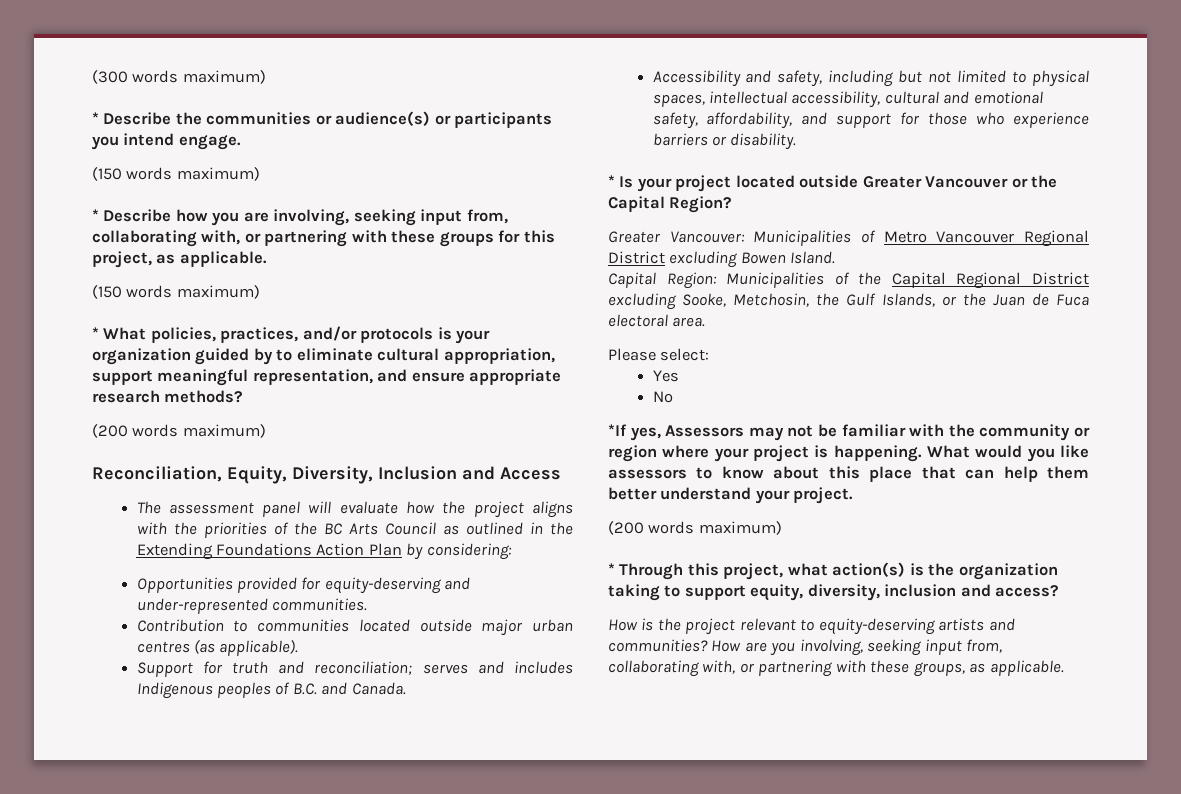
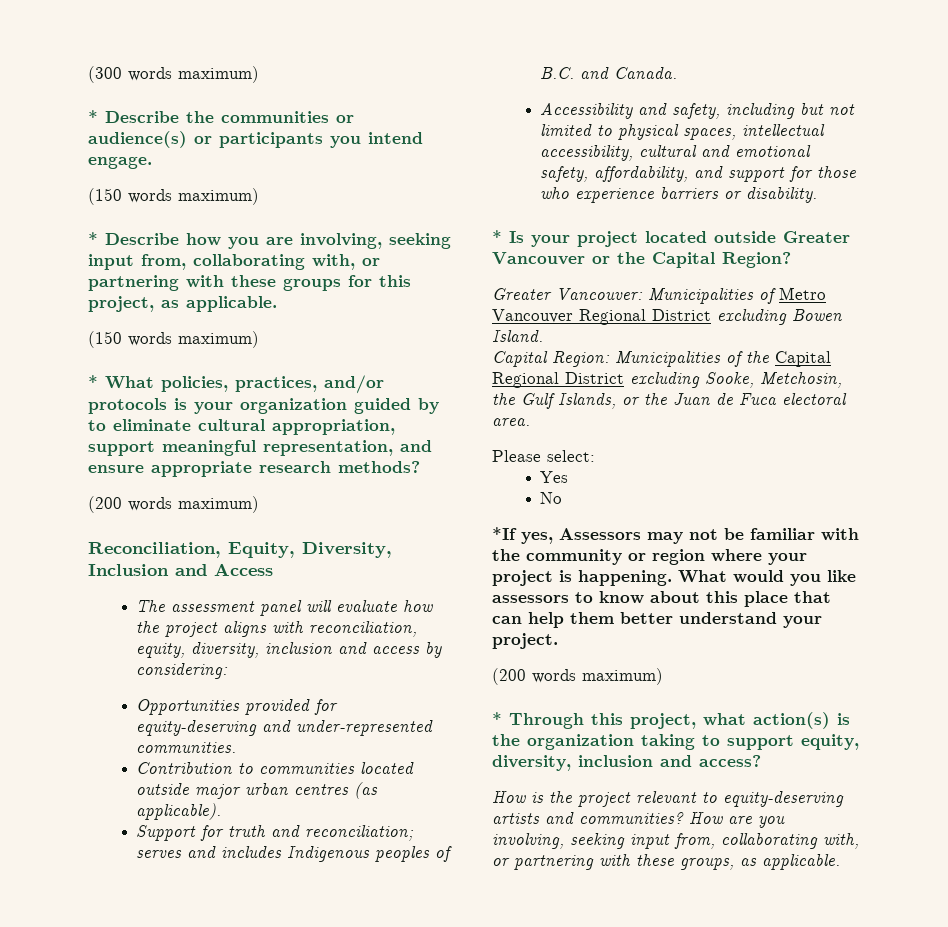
- The assessment panel will evaluate how the project aligns with the priorities of the BC Arts Council as outlined in the Extending Foundations Action Plan by considering:
+ The assessment panel will evaluate how the project aligns with reconciliation, equity, diversity, inclusion and access by considering:

